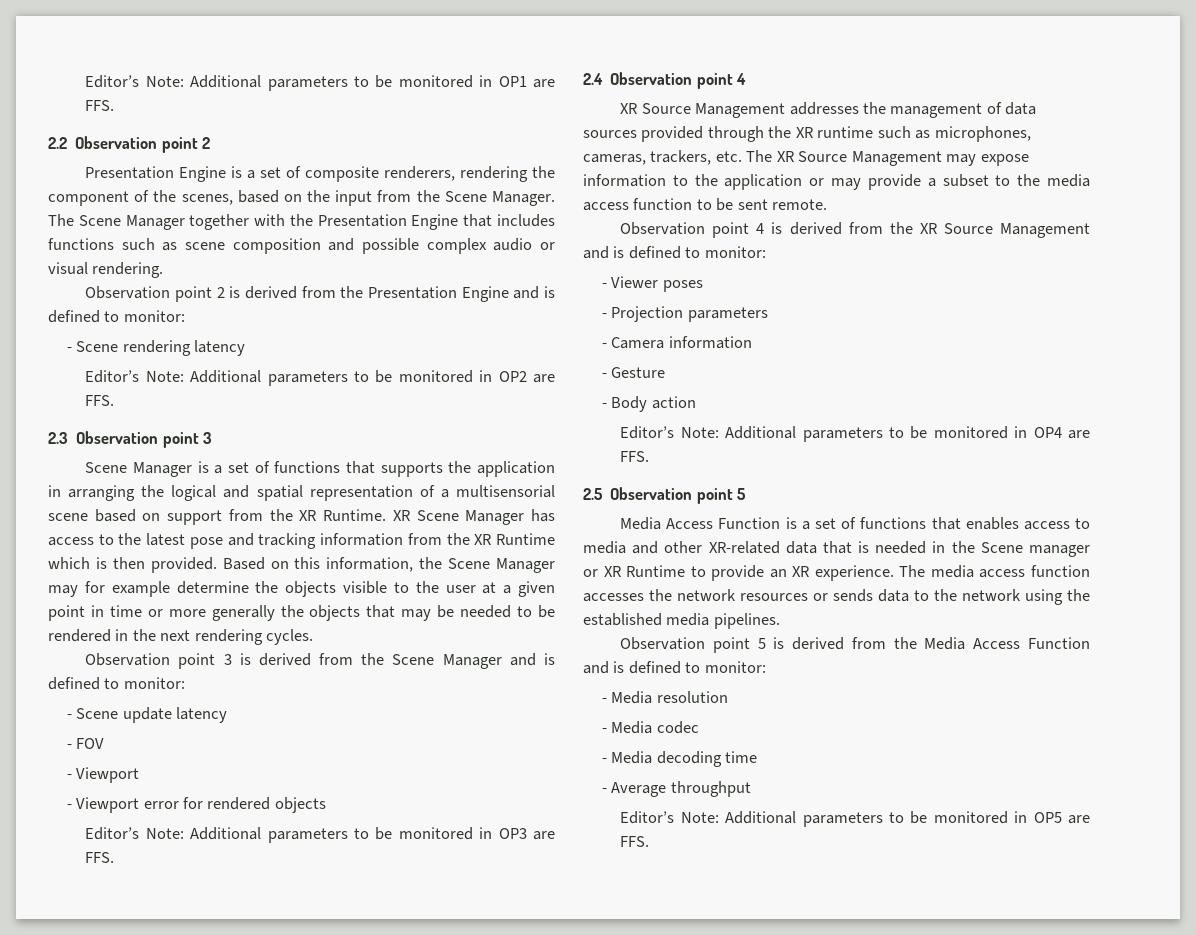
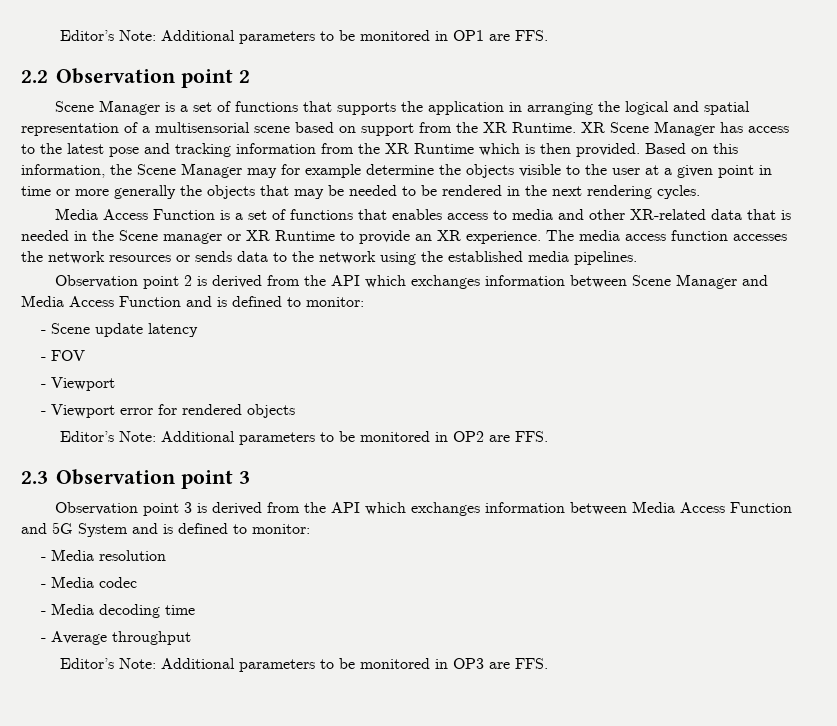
- Presentation Engine is a set of composite renderers, rendering the component of the scenes, based on the input from the Scene Manager. The Scene Manager together with the Presentation Engine that includes functions such as scene composition and possible complex audio or visual rendering.
- Observation point 2 is derived from the Presentation Engine and is defined to monitor:
- - Scene rendering latency
- Editor’s Note: Additional parameters to be monitored in OP2 are FFS.
- 2.3 Observation point 3
- Observation point 3 is derived from the Scene Manager and is defined to monitor:
- - Scene update latency
- - FOV
- - Viewport
- - Viewport error for rendered objects
- Editor’s Note: Additional parameters to be monitored in OP3 are FFS.
- 2.4 Observation point 4
- XR Source Management addresses the management of data sources provided through the XR runtime such as microphones, cameras, trackers, etc. The XR Source Management may expose information to the application or may provide a subset to the media access function to be sent remote.
- Observation point 4 is derived from the XR Source Management and is defined to monitor:
- - Viewer poses
- - Projection parameters
- - Camera information
- - Gesture
- - Body action
- Editor’s Note: Additional parameters to be monitored in OP4 are FFS.
- 2.5 Observation point 5
- Observation point 5 is derived from the Media Access Function and is defined to monitor:
+ Observation point 2 is derived from the API which exchanges information between Scene Manager and Media Access Function and is defined to monitor:
+ - Scene update latency
+ - FOV
+ - Viewport
+ - Viewport error for rendered objects
+ Editor’s Note: Additional parameters to be monitored in OP2 are FFS.
+ 2.3 Observation point 3
+ Observation point 3 is derived from the API which exchanges information between Media Access Function and 5G System and is defined to monitor:
- Editor’s Note: Additional parameters to be monitored in OP5 are FFS.
+ Editor’s Note: Additional parameters to be monitored in OP3 are FFS.

